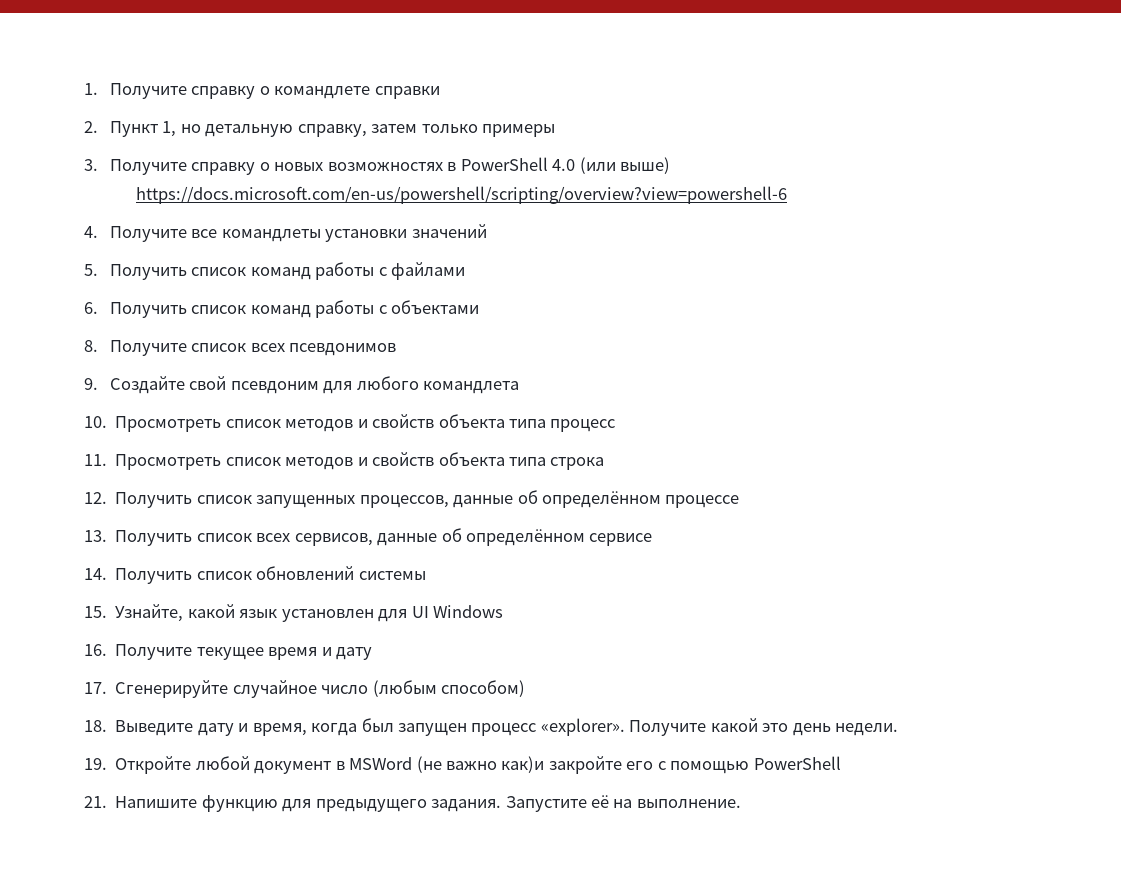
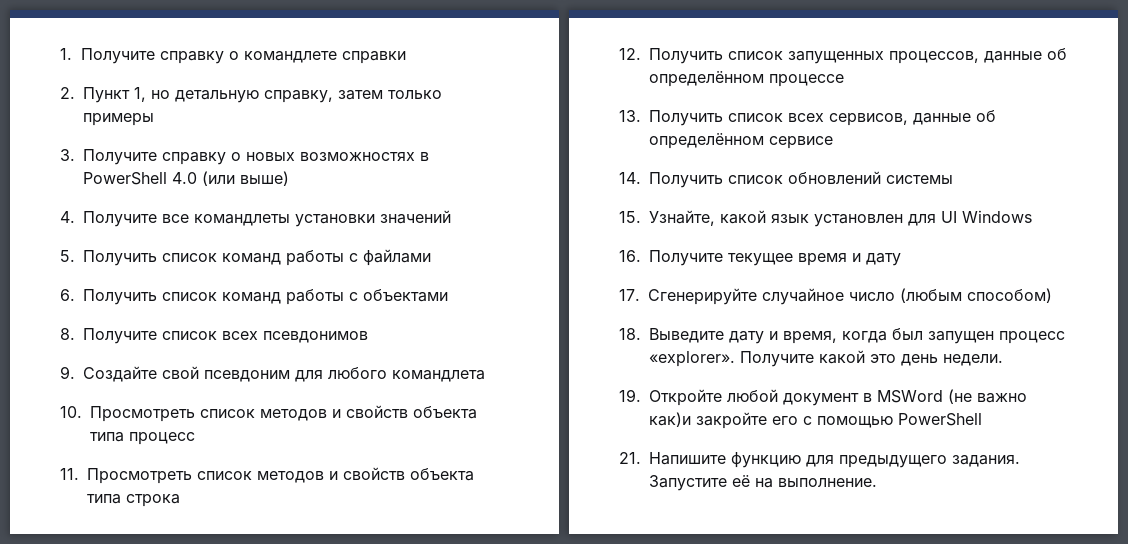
- https://docs.microsoft.com/en-us/powershell/scripting/overview?view=powershell-6

